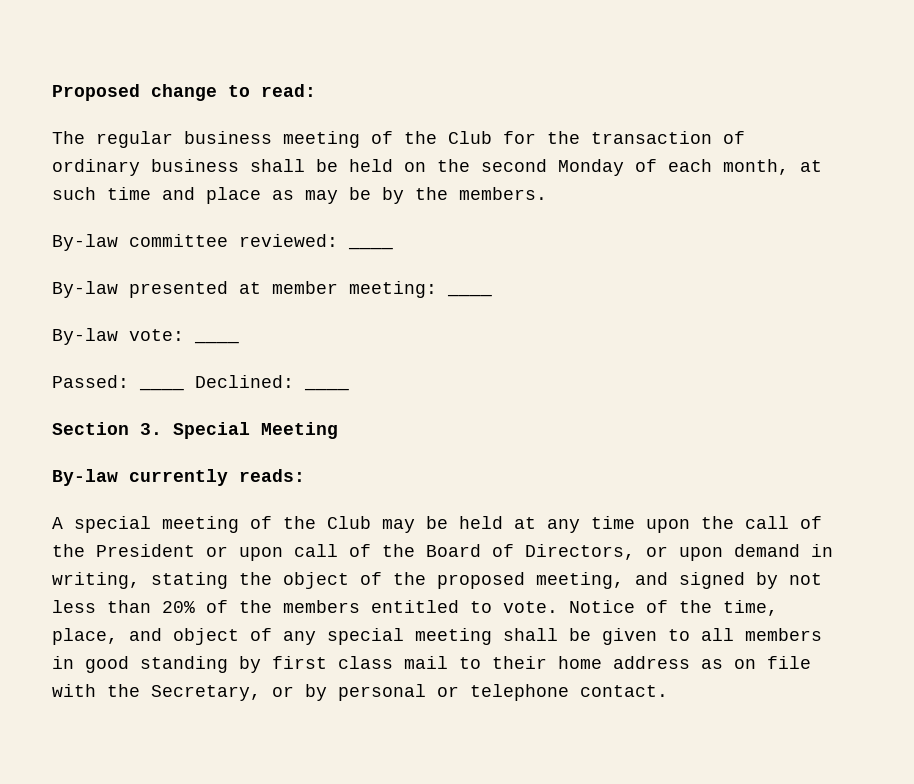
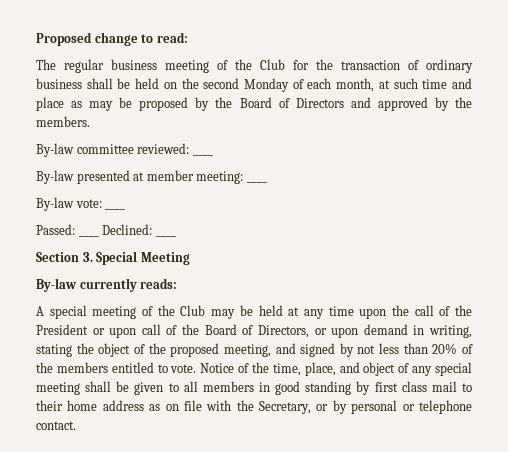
- The regular business meeting of the Club for the transaction of ordinary business shall be held on the second Monday of each month, at such time and place as may be by the members.
+ The regular business meeting of the Club for the transaction of ordinary business shall be held on the second Monday of each month, at such time and place as may be proposed by the Board of Directors and approved by the members.

